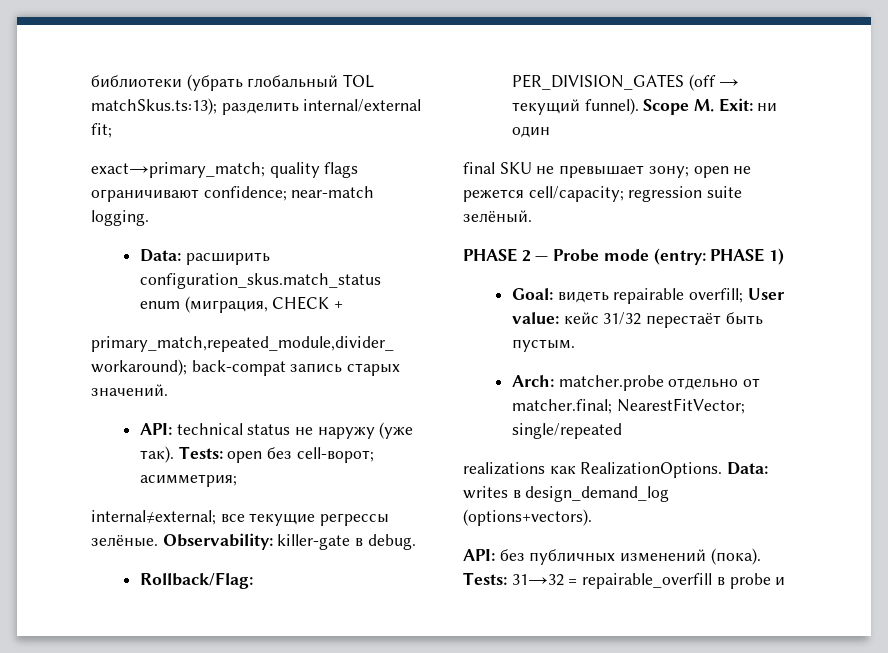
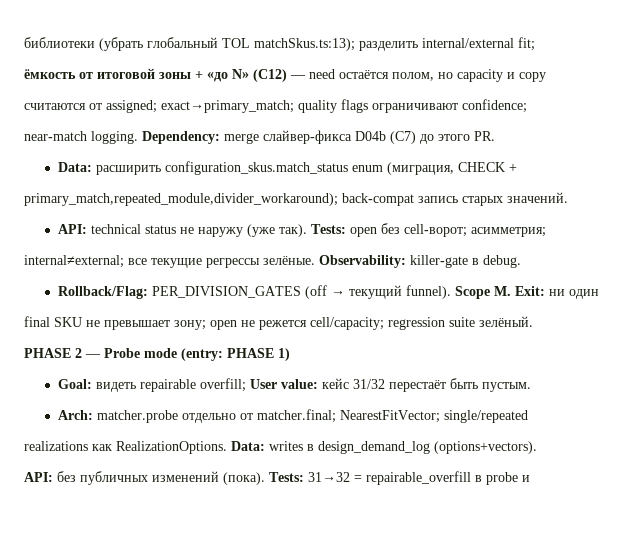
- exact→primary_match; quality flags ограничивают confidence; near-match logging.
+ ёмкость от итоговой зоны + «до N» (C12) — need остаётся полом, но capacity и copy
+ считаются от assigned; exact→primary_match; quality flags ограничивают confidence;
+ near-match logging. Dependency: merge слайвер-фикса D04b (C7) до этого PR.

